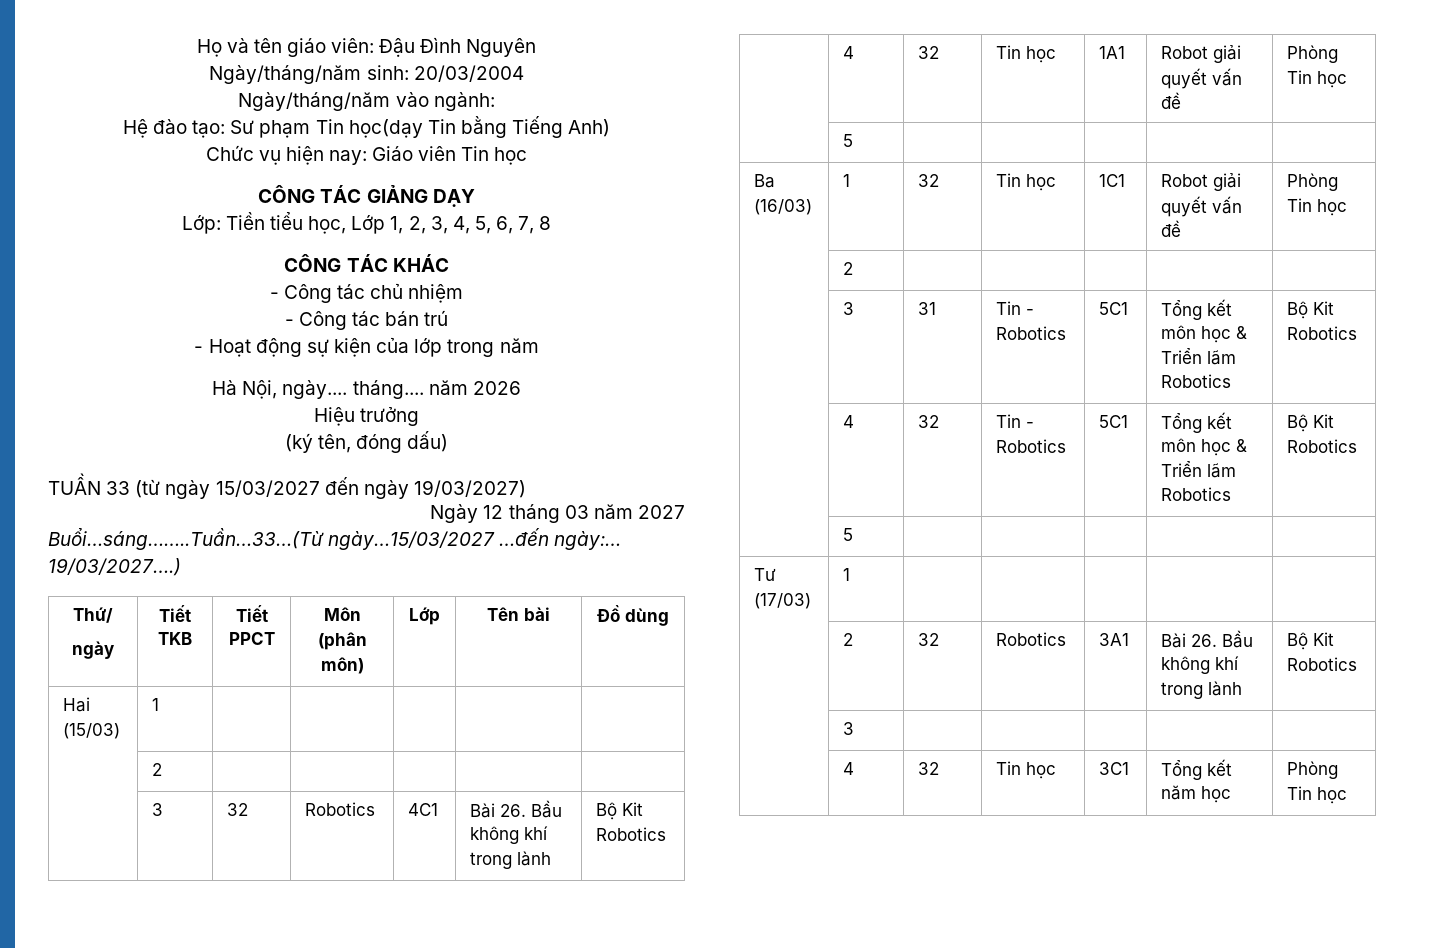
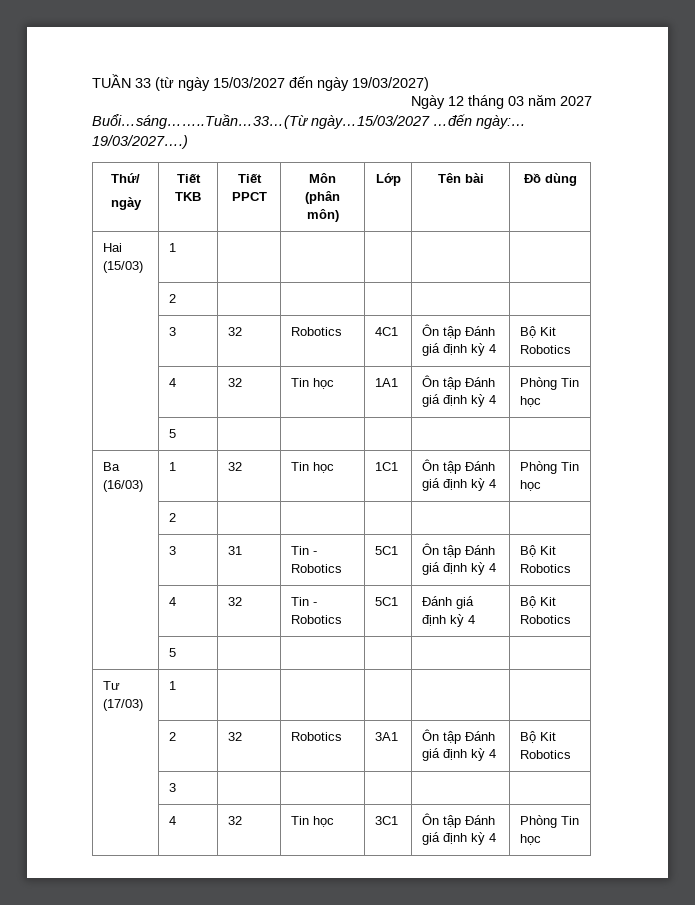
- Họ và tên giáo viên: Đậu Đình Nguyên
- Ngày/tháng/năm sinh: 20/03/2004
- Ngày/tháng/năm vào ngành:
- Hệ đào tạo: Sư phạm Tin học(dạy Tin bằng Tiếng Anh)
- Chức vụ hiện nay: Giáo viên Tin học
- CÔNG TÁC GIẢNG DẠY
- Lớp: Tiền tiểu học, Lớp 1, 2, 3, 4, 5, 6, 7, 8
- CÔNG TÁC KHÁC
- - Công tác chủ nhiệm
- - Công tác bán trú
- - Hoạt động sự kiện của lớp trong năm
- Hà Nội, ngày.... tháng.... năm 2026
- Hiệu trưởng
- (ký tên, đóng dấu)
- | 3 | 32 | Robotics | 4C1 | Bài 26. Bầu không khí trong lành | Bộ Kit Robotics
+ | 3 | 32 | Robotics | 4C1 | Ôn tập Đánh giá định kỳ 4 | Bộ Kit Robotics
- | 4 | 32 | Tin học | 1A1 | Robot giải quyết vấn đề | Phòng Tin học
+ | 4 | 32 | Tin học | 1A1 | Ôn tập Đánh giá định kỳ 4 | Phòng Tin học
- Ba (16/03) | 1 | 32 | Tin học | 1C1 | Robot giải quyết vấn đề | Phòng Tin học
+ Ba (16/03) | 1 | 32 | Tin học | 1C1 | Ôn tập Đánh giá định kỳ 4 | Phòng Tin học
- | 3 | 31 | Tin - Robotics | 5C1 | Tổng kết môn học & Triển lãm Robotics | Bộ Kit Robotics
+ | 3 | 31 | Tin - Robotics | 5C1 | Ôn tập Đánh giá định kỳ 4 | Bộ Kit Robotics
- | 4 | 32 | Tin - Robotics | 5C1 | Tổng kết môn học & Triển lãm Robotics | Bộ Kit Robotics
+ | 4 | 32 | Tin - Robotics | 5C1 | Đánh giá định kỳ 4 | Bộ Kit Robotics
- | 2 | 32 | Robotics | 3A1 | Bài 26. Bầu không khí trong lành | Bộ Kit Robotics
+ | 2 | 32 | Robotics | 3A1 | Ôn tập Đánh giá định kỳ 4 | Bộ Kit Robotics
- | 4 | 32 | Tin học | 3C1 | Tổng kết năm học | Phòng Tin học
+ | 4 | 32 | Tin học | 3C1 | Ôn tập Đánh giá định kỳ 4 | Phòng Tin học

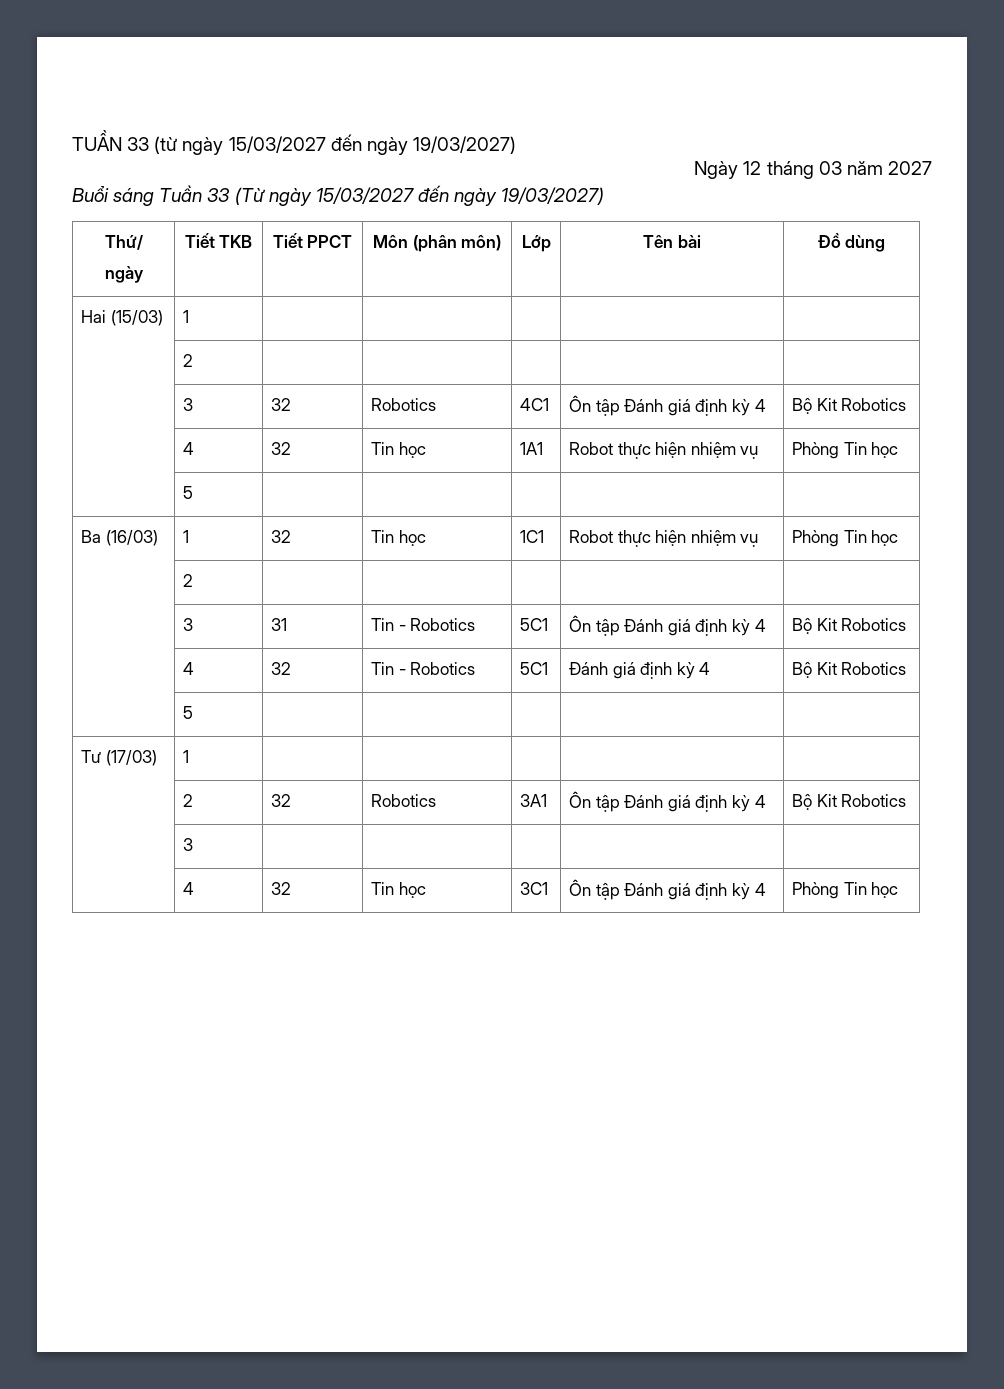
- Buổi…sáng……..Tuần…33…(Từ ngày…15/03/2027 …đến ngày:… 19/03/2027….)
+ Buổi sáng Tuần 33 (Từ ngày 15/03/2027 đến ngày 19/03/2027)
- | 4 | 32 | Tin học | 1A1 | Ôn tập Đánh giá định kỳ 4 | Phòng Tin học
+ | 4 | 32 | Tin học | 1A1 | Robot thực hiện nhiệm vụ | Phòng Tin học
- Ba (16/03) | 1 | 32 | Tin học | 1C1 | Ôn tập Đánh giá định kỳ 4 | Phòng Tin học
+ Ba (16/03) | 1 | 32 | Tin học | 1C1 | Robot thực hiện nhiệm vụ | Phòng Tin học

